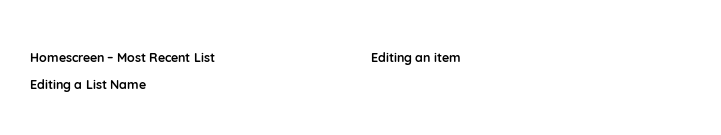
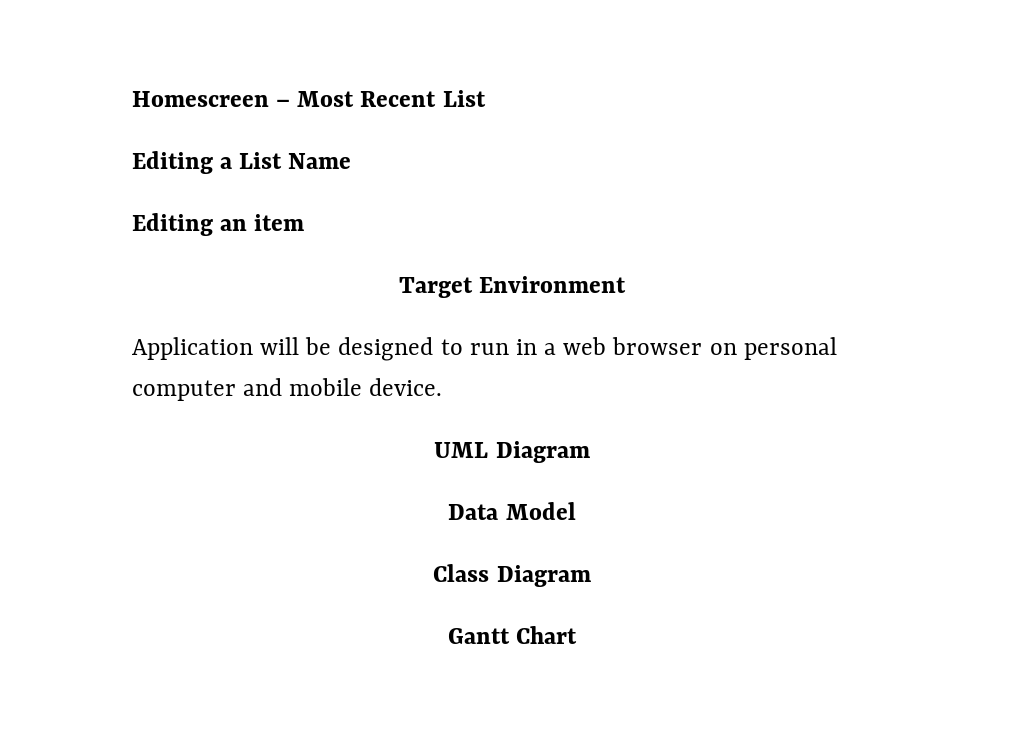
+ Target Environment
+ Application will be designed to run in a web browser on personal computer and mobile device.
+ UML Diagram
+ Data Model
+ Class Diagram
+ Gantt Chart

